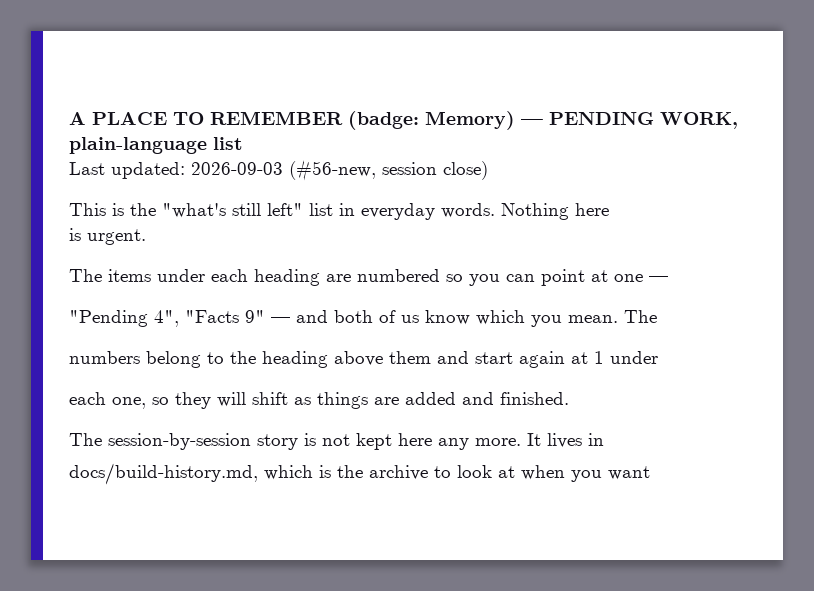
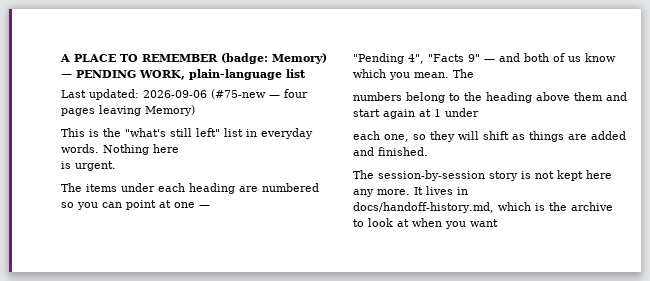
- Last updated: 2026-09-03 (#56-new, session close)
+ Last updated: 2026-09-06 (#75-new — four pages leaving Memory)
- docs/build-history.md, which is the archive to look at when you want
+ docs/handoff-history.md, which is the archive to look at when you want

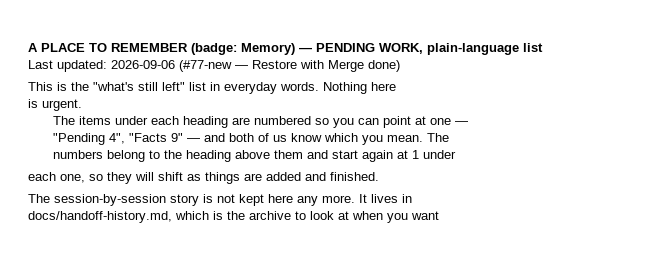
- Last updated: 2026-09-06 (#75-new — four pages leaving Memory)
+ Last updated: 2026-09-06 (#77-new — Restore with Merge done)

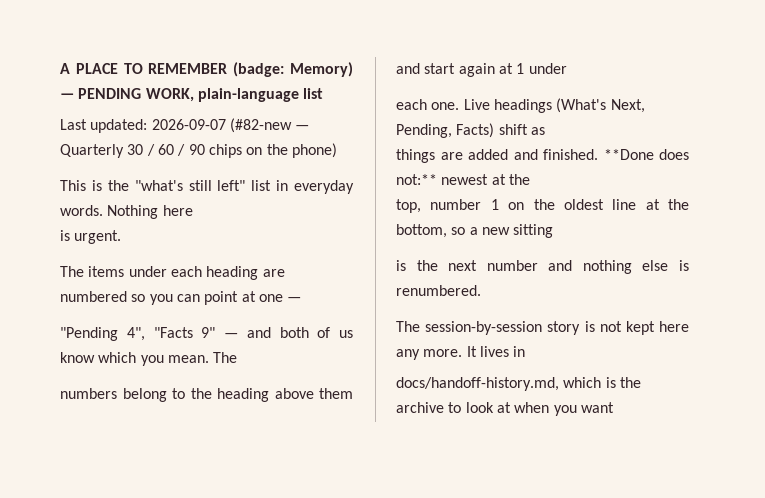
- Last updated: 2026-09-06 (#77-new — Restore with Merge done)
+ Last updated: 2026-09-07 (#82-new — Quarterly 30 / 60 / 90 chips on the phone)
- each one, so they will shift as things are added and finished.
+ each one. Live headings (What's Next, Pending, Facts) shift as
+ things are added and finished. **Done does not:** newest at the
+ top, number 1 on the oldest line at the bottom, so a new sitting
+ is the next number and nothing else is renumbered.

